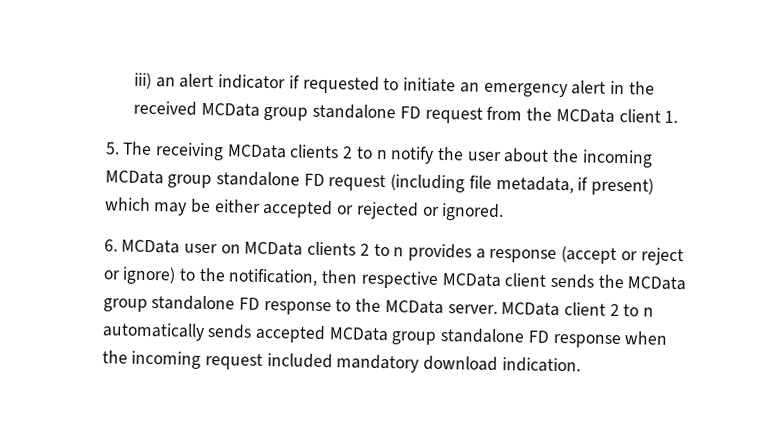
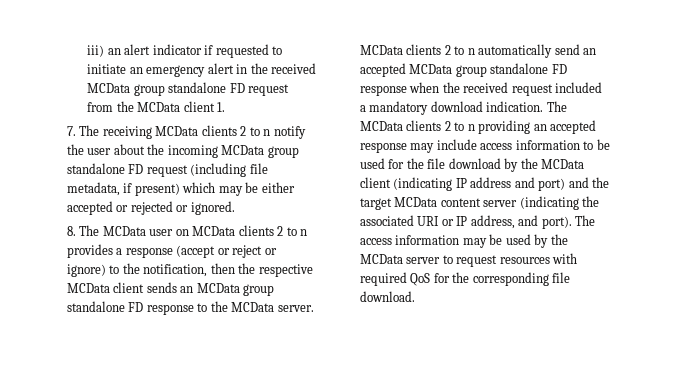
- 5. The receiving MCData clients 2 to n notify the user about the incoming MCData group standalone FD request (including file metadata, if present) which may be either accepted or rejected or ignored.
+ 7. The receiving MCData clients 2 to n notify the user about the incoming MCData group standalone FD request (including file metadata, if present) which may be either accepted or rejected or ignored.
- 6. MCData user on MCData clients 2 to n provides a response (accept or reject or ignore) to the notification, then respective MCData client sends the MCData group standalone FD response to the MCData server.
+ 8. The MCData user on MCData clients 2 to n provides a response (accept or reject or ignore) to the notification, then the respective MCData client sends an MCData group standalone FD response to the MCData server.
- MCData client 2 to n automatically sends accepted MCData group standalone FD response when the incoming request included mandatory download indication.
+ MCData clients 2 to n automatically send an accepted MCData group standalone FD response when the received request included a mandatory download indication.
+ The MCData clients 2 to n providing an accepted response may include access information to be used for the file download by the MCData client (indicating IP address and port) and the target MCData content server (indicating the associated URI or IP address, and port). The access information may be used by the MCData server to request resources with required QoS for the corresponding file download.

